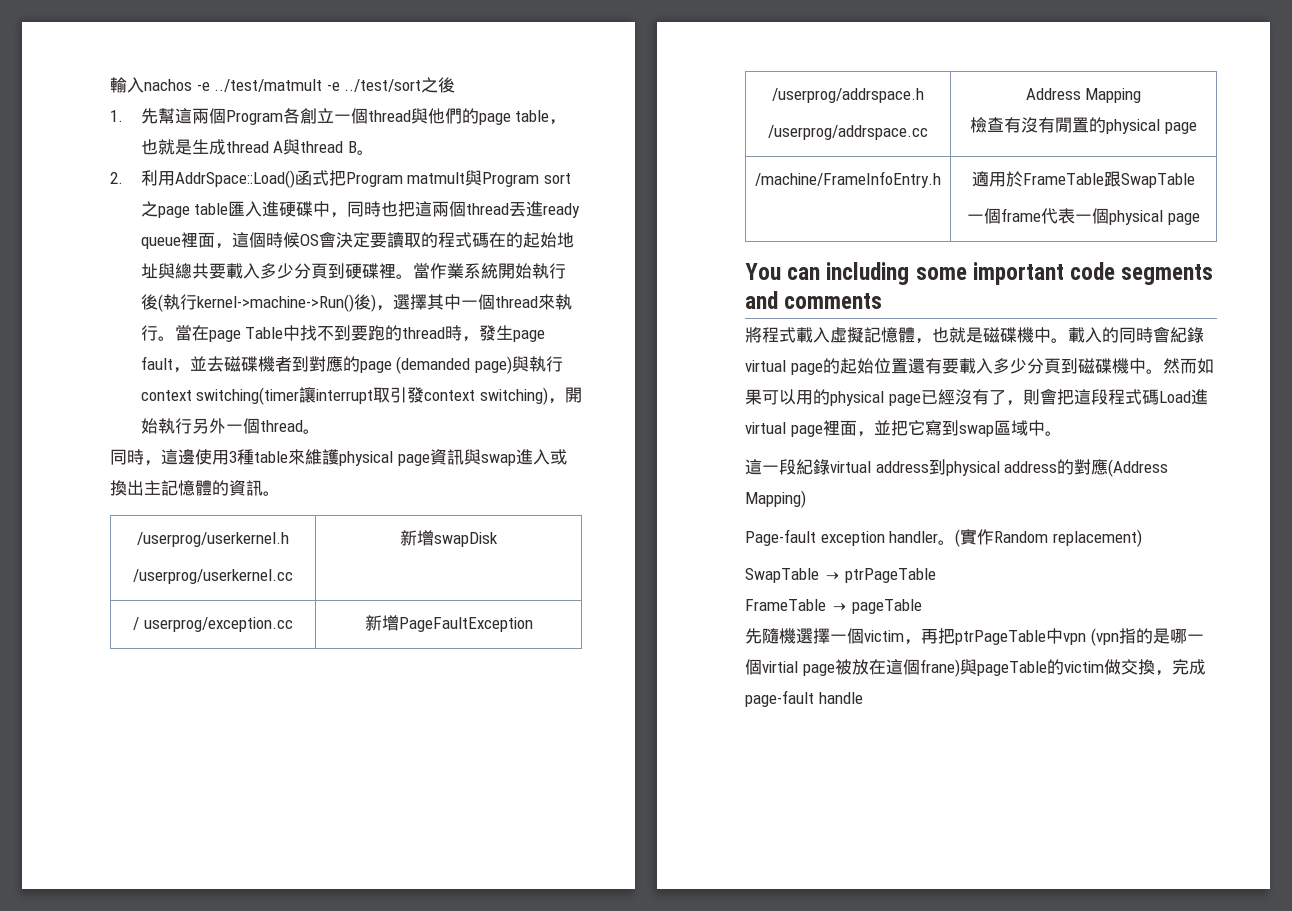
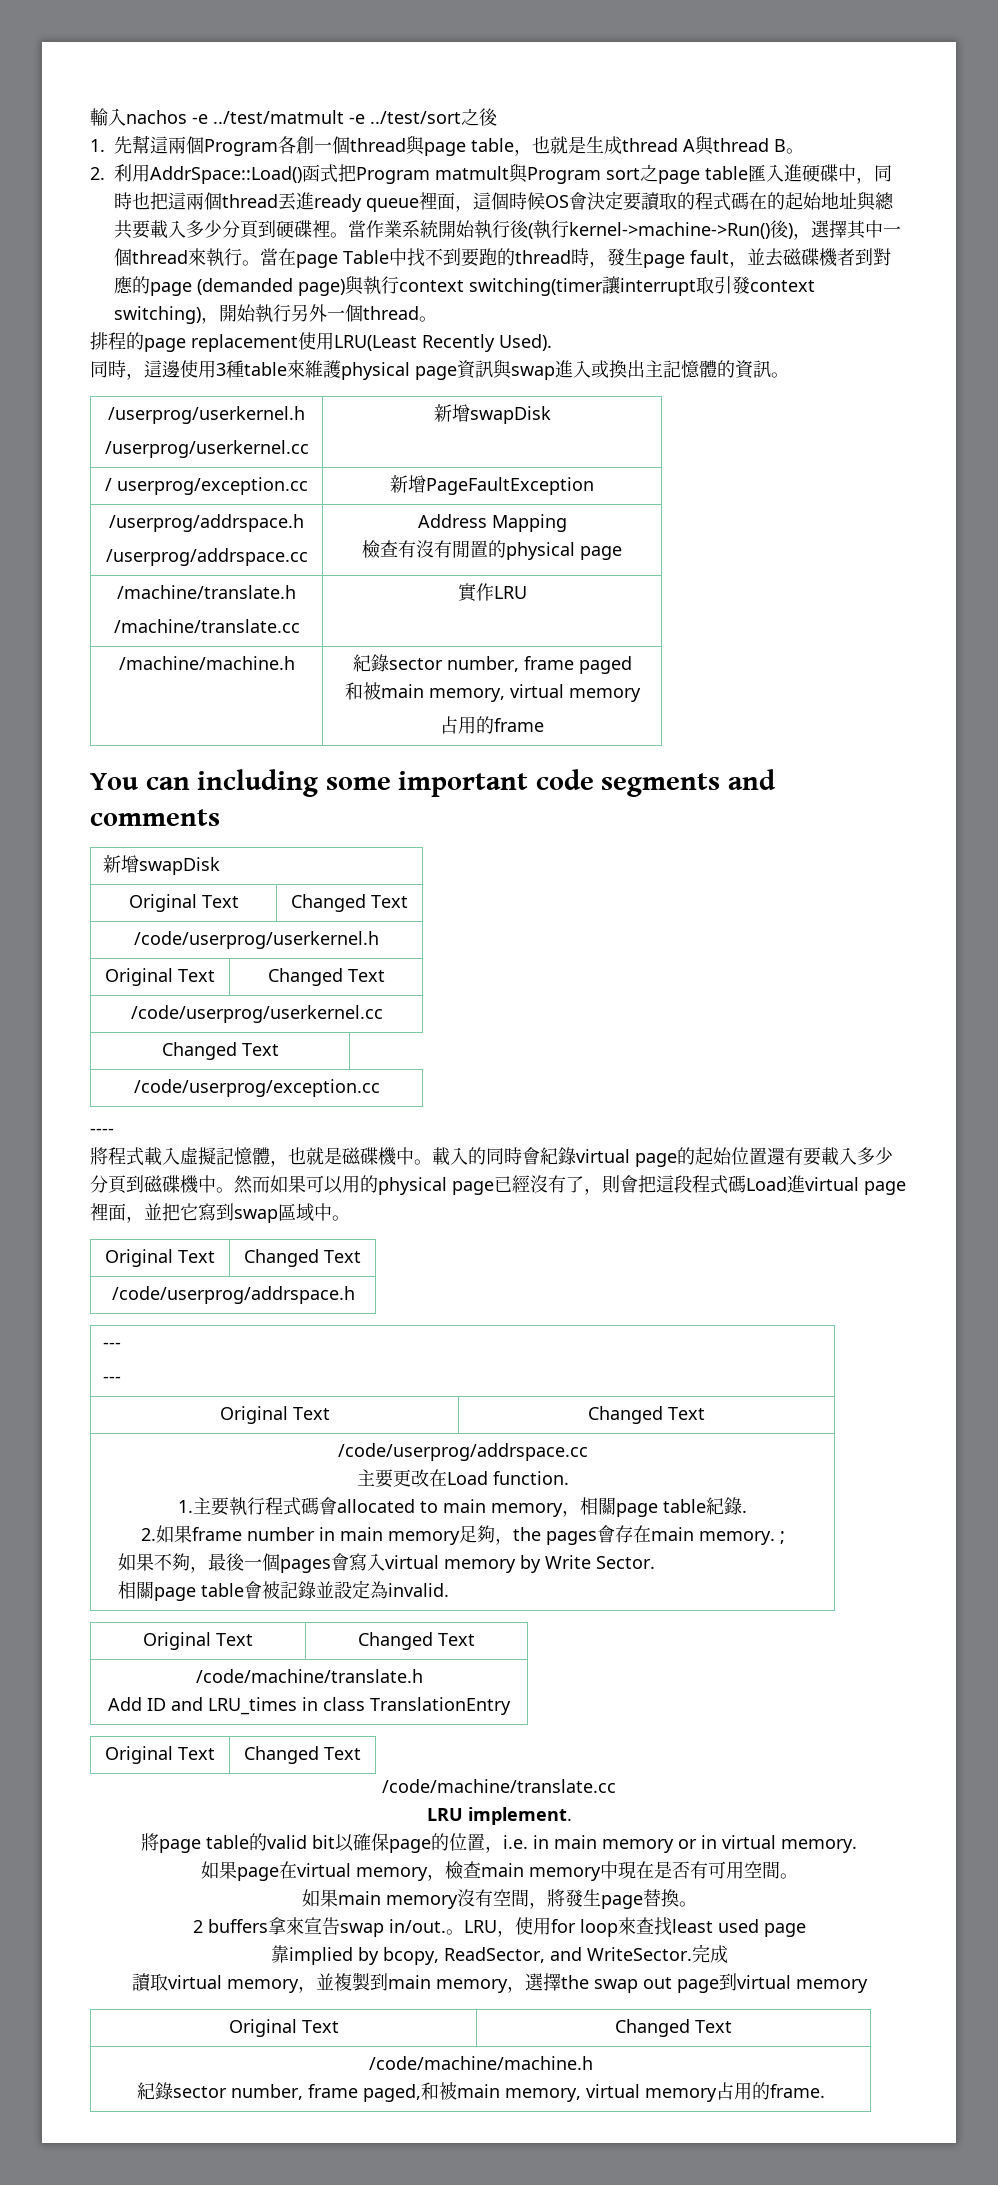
- 1.先幫這兩個Program各創立一個thread與他們的page table，也就是生成thread A與thread B。
+ 1.先幫這兩個Program各創一個thread與page table，也就是生成thread A與thread B。
+ 排程的page replacement使用LRU(Least Recently Used).
- /machine/FrameInfoEntry.h | 適用於FrameTable跟SwapTable
- 一個frame代表一個physical page
+ /machine/translate.h
+ /machine/translate.cc | 實作LRU
+ /machine/machine.h | 紀錄sector number, frame paged
+ 和被main memory, virtual memory
+ 占用的frame
  You can including some important code segments and comments
+ 新增swapDisk
+ Original Text | Changed Text
+ /code/userprog/userkernel.h
+ Original Text | Changed Text
+ /code/userprog/userkernel.cc
+ Changed Text
+ /code/userprog/exception.cc
+ ----
  然而如果可以用的physical page已經沒有了，則會把這段程式碼Load進virtual page裡面，並把它寫到swap區域中。
- 這一段紀錄virtual address到physical address的對應(Address Mapping)
- Page-fault exception handler。(實作Random replacement)
- SwapTable → ptrPageTable
- FrameTable → pageTable
- 先隨機選擇一個victim，再把ptrPageTable中vpn (vpn指的是哪一個virtial page被放在這個frane)與pageTable的victim做交換，完成page-fault handle
+ Original Text | Changed Text
+ /code/userprog/addrspace.h
+ ---
+ ---
+ Original Text | Changed Text
+ /code/userprog/addrspace.cc
+ 主要更改在Load function.
+ 1.主要執行程式碼會allocated to main memory，相關page table紀錄.
+ 2.如果frame number in main memory足夠，the pages會存在main memory. ;
+ 如果不夠，最後一個pages會寫入virtual memory by Write Sector.
+ 相關page table會被記錄並設定為invalid.
+ Original Text | Changed Text
+ /code/machine/translate.h
+ Add ID and LRU_times in class TranslationEntry
+ Original Text | Changed Text
+ /code/machine/translate.cc
+ LRU implement.
+ 將page table的valid bit以確保page的位置，i.e. in main memory or in virtual memory.
+ 如果page在virtual memory，檢查main memory中現在是否有可用空間。
+ 如果main memory沒有空間，將發生page替換。
+ 2 buffers拿來宣告swap in/out.。LRU，使用for loop來查找least used page
+ 靠implied by bcopy, ReadSector, and WriteSector.完成
+ 讀取virtual memory，並複製到main memory，選擇the swap out page到virtual memory
+ Original Text | Changed Text
+ /code/machine/machine.h
+ 紀錄sector number, frame paged,和被main memory, virtual memory占用的frame.

